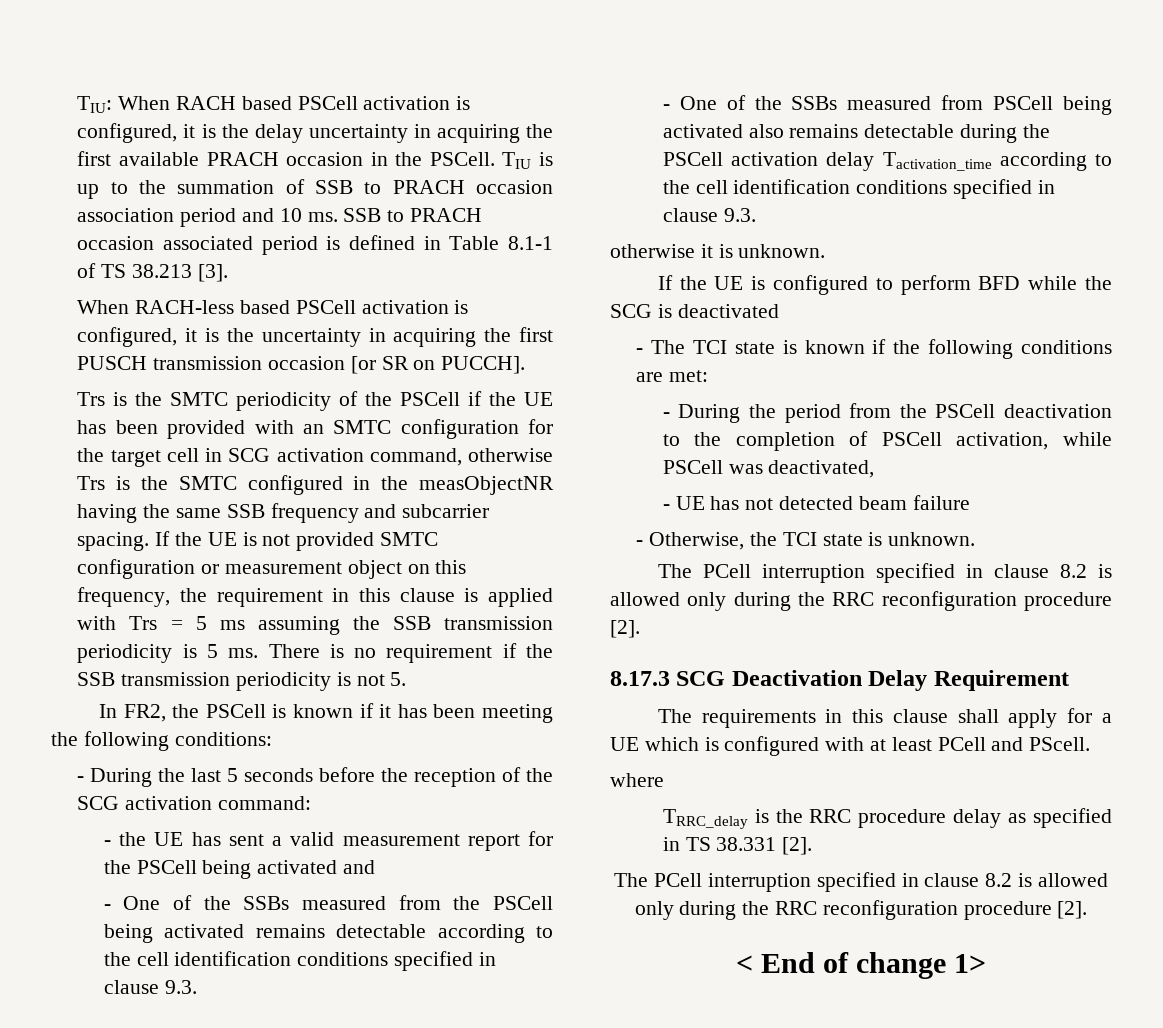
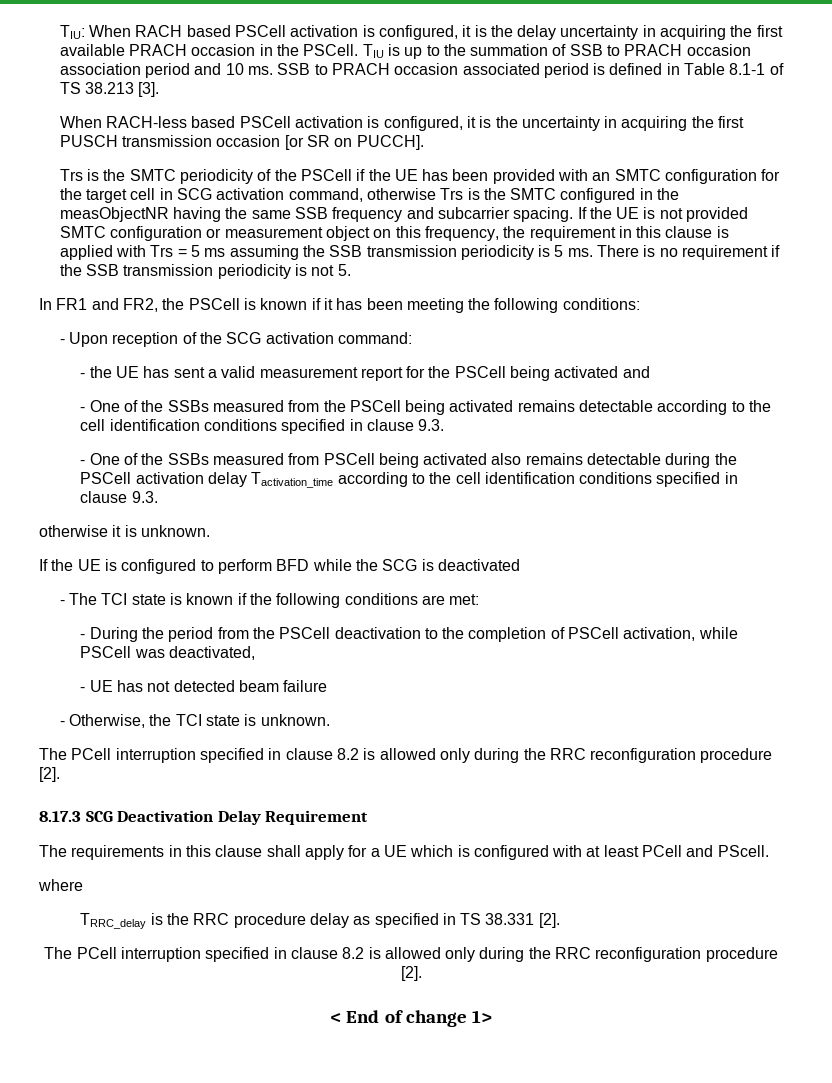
- In FR2, the PSCell is known if it has been meeting the following conditions:
+ In FR1 and FR2, the PSCell is known if it has been meeting the following conditions:
- - During the last 5 seconds before the reception of the SCG activation command:
+ - Upon reception of the SCG activation command:

